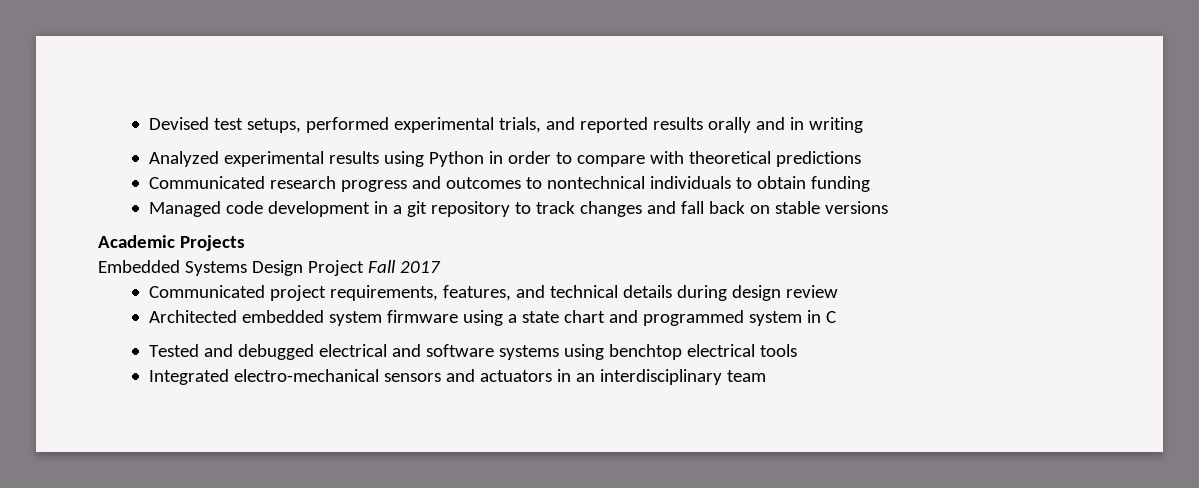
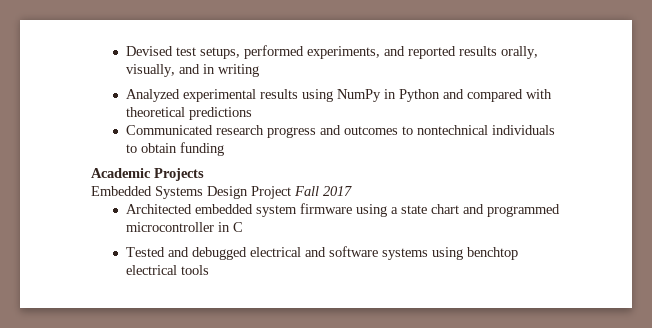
- Devised test setups, performed experimental trials, and reported results orally and in writing
+ Devised test setups, performed experiments, and reported results orally, visually, and in writing
- Analyzed experimental results using Python in order to compare with theoretical predictions
+ Analyzed experimental results using NumPy in Python and compared with theoretical predictions
- Managed code development in a git repository to track changes and fall back on stable versions
- Communicated project requirements, features, and technical details during design review
- Architected embedded system firmware using a state chart and programmed system in C
+ Architected embedded system firmware using a state chart and programmed microcontroller in C
- Integrated electro-mechanical sensors and actuators in an interdisciplinary team

